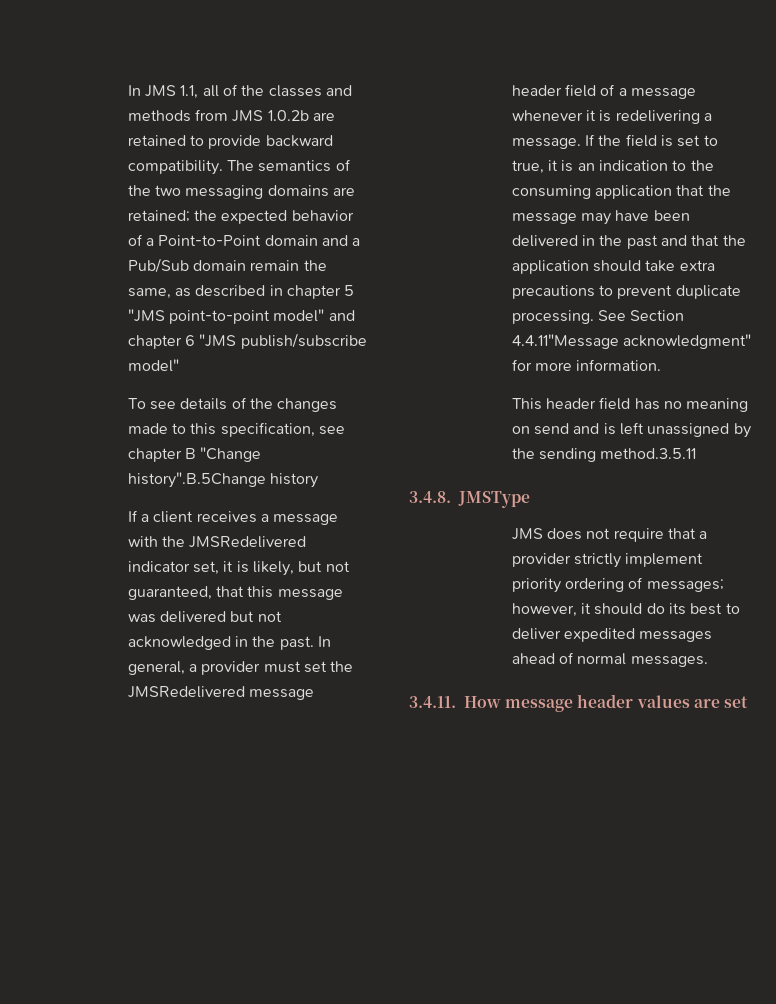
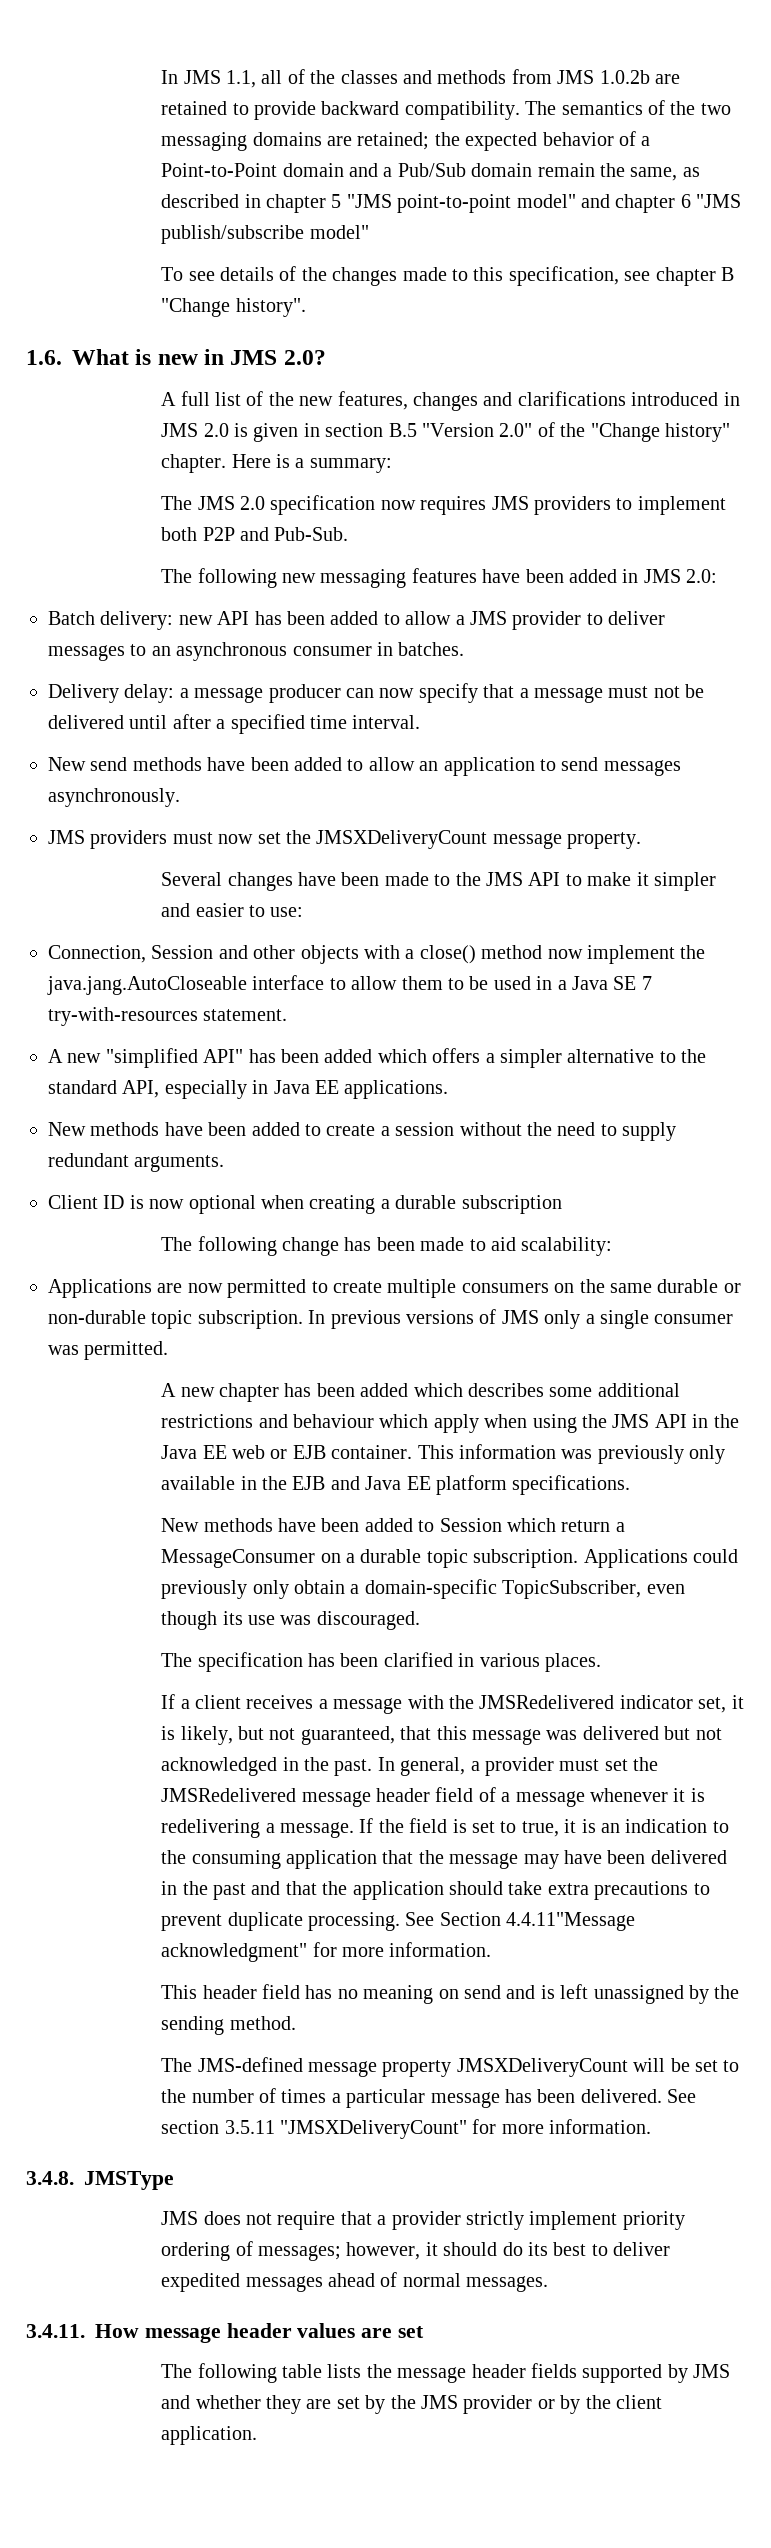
- To see details of the changes made to this specification, see chapter B "Change history".B.5Change history
+ To see details of the changes made to this specification, see chapter B "Change history".
+ 1.6. What is new in JMS 2.0?
+ A full list of the new features, changes and clarifications introduced in JMS 2.0 is given in section B.5 "Version 2.0" of the "Change history" chapter. Here is a summary:
+ The JMS 2.0 specification now requires JMS providers to implement both P2P and Pub-Sub.
+ The following new messaging features have been added in JMS 2.0:
+ Batch delivery: new API has been added to allow a JMS provider to deliver messages to an asynchronous consumer in batches.
+ Delivery delay: a message producer can now specify that a message must not be delivered until after a specified time interval.
+ New send methods have been added to allow an application to send messages asynchronously.
+ JMS providers must now set the JMSXDeliveryCount message property.
+ Several changes have been made to the JMS API to make it simpler and easier to use:
+ Connection, Session and other objects with a close() method now implement the java.jang.AutoCloseable interface to allow them to be used in a Java SE 7 try-with-resources statement.
+ A new "simplified API" has been added which offers a simpler alternative to the standard API, especially in Java EE applications.
+ New methods have been added to create a session without the need to supply redundant arguments.
+ Client ID is now optional when creating a durable subscription
+ The following change has been made to aid scalability:
+ Applications are now permitted to create multiple consumers on the same durable or non-durable topic subscription. In previous versions of JMS only a single consumer was permitted.
+ A new chapter has been added which describes some additional restrictions and behaviour which apply when using the JMS API in the Java EE web or EJB container. This information was previously only available in the EJB and Java EE platform specifications.
+ New methods have been added to Session which return a MessageConsumer on a durable topic subscription. Applications could previously only obtain a domain-specific TopicSubscriber, even though its use was discouraged.
+ The specification has been clarified in various places.
- This header field has no meaning on send and is left unassigned by the sending method.3.5.11
+ This header field has no meaning on send and is left unassigned by the sending method.
+ The JMS-defined message property JMSXDeliveryCount will be set to the number of times a particular message has been delivered. See section 3.5.11 "JMSXDeliveryCount" for more information.
+ The following table lists the message header fields supported by JMS and whether they are set by the JMS provider or by the client application.

